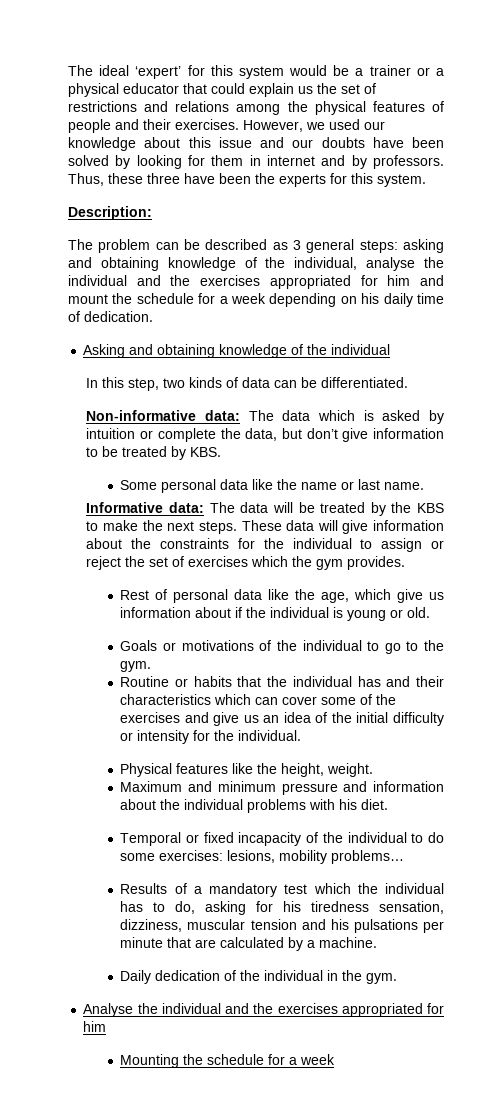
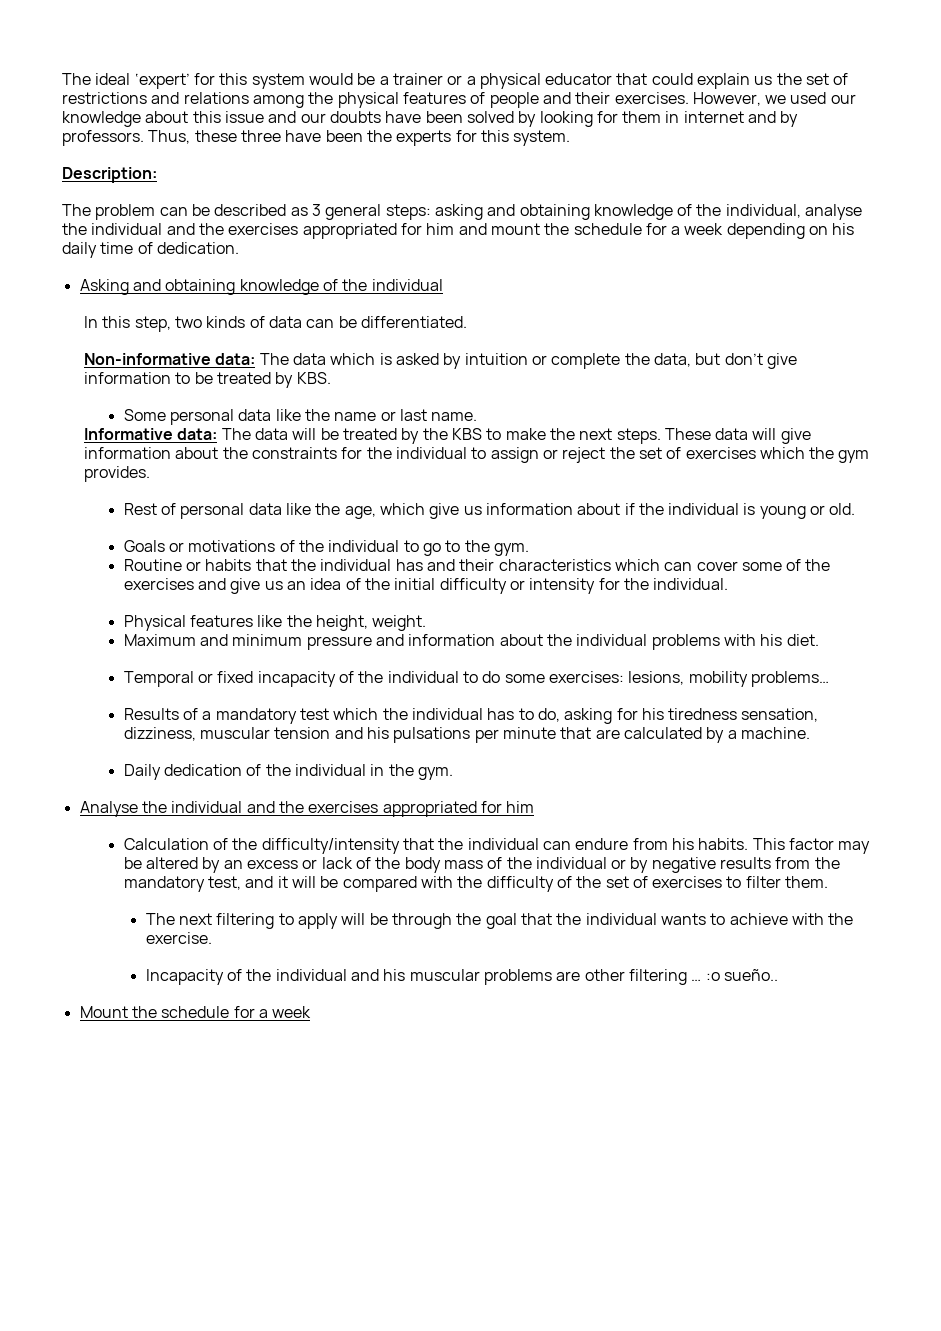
- Mounting the schedule for a week
+ Calculation of the difficulty/intensity that the individual can endure from his habits. This factor may be altered by an excess or lack of the body mass of the individual or by negative results from the mandatory test, and it will be compared with the difficulty of the set of exercises to filter them.
+ The next filtering to apply will be through the goal that the individual wants to achieve with the exercise.
+ Incapacity of the individual and his muscular problems are other filtering … :o sueño..
+ Mount the schedule for a week

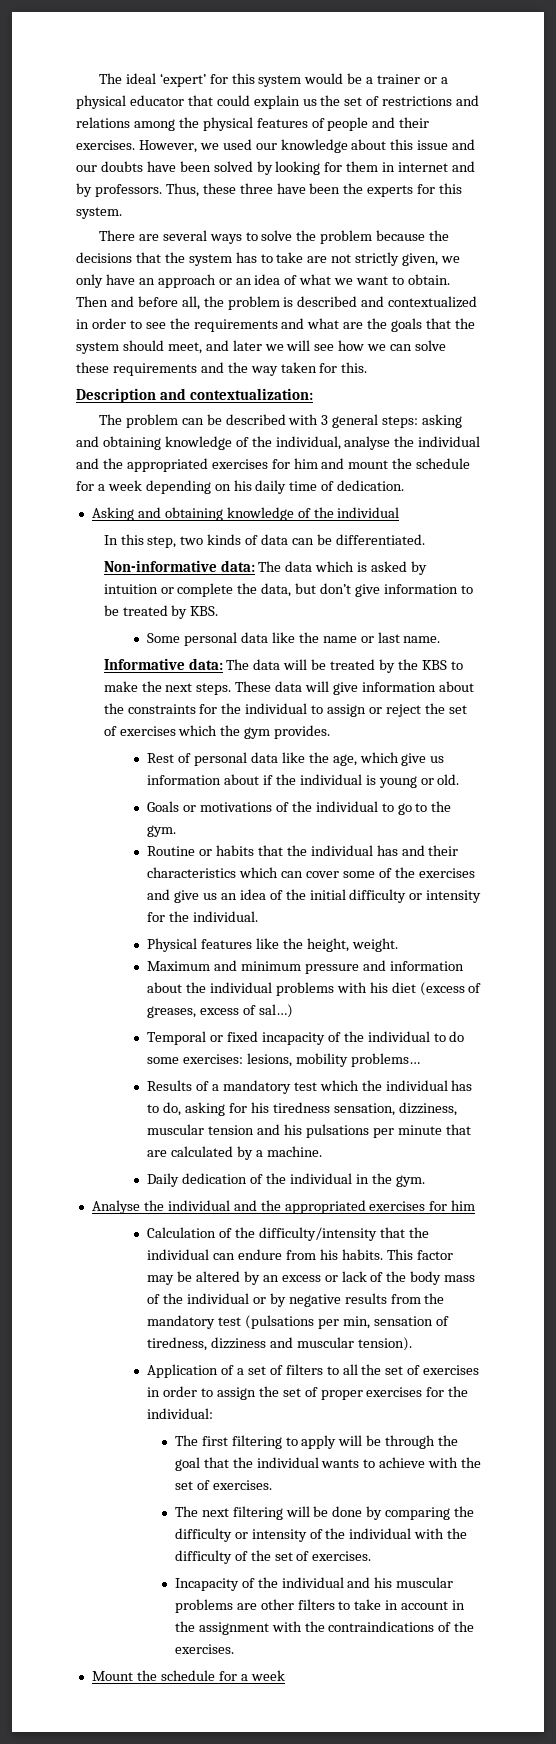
- Description:
+ There are several ways to solve the problem because the decisions that the system has to take are not strictly given, we only have an approach or an idea of what we want to obtain. Then and before all, the problem is described and contextualized in order to see the requirements and what are the goals that the system should meet, and later we will see how we can solve these requirements and the way taken for this.
+ Description and contextualization:
- The problem can be described as 3 general steps: asking and obtaining knowledge of the individual, analyse the individual and the exercises appropriated for him and mount the schedule for a week depending on his daily time of dedication.
+ The problem can be described with 3 general steps: asking and obtaining knowledge of the individual, analyse the individual and the appropriated exercises for him and mount the schedule for a week depending on his daily time of dedication.
- Maximum and minimum pressure and information about the individual problems with his diet.
+ Maximum and minimum pressure and information about the individual problems with his diet (excess of greases, excess of sal…)
- Analyse the individual and the exercises appropriated for him
+ Analyse the individual and the appropriated exercises for him
- This factor may be altered by an excess or lack of the body mass of the individual or by negative results from the mandatory test, and it will be compared with the difficulty of the set of exercises to filter them.
- The next filtering to apply will be through the goal that the individual wants to achieve with the exercise.
+ This factor may be altered by an excess or lack of the body mass of the individual or by negative results from the mandatory test (pulsations per min, sensation of tiredness, dizziness and muscular tension).
+ Application of a set of filters to all the set of exercises in order to assign the set of proper exercises for the individual:
+ The first filtering to apply will be through the goal that the individual wants to achieve with the set of exercises.
+ The next filtering will be done by comparing the difficulty or intensity of the individual with the difficulty of the set of exercises.
- Incapacity of the individual and his muscular problems are other filtering … :o sueño..
+ Incapacity of the individual and his muscular problems are other filters to take in account in the assignment with the contraindications of the exercises.

